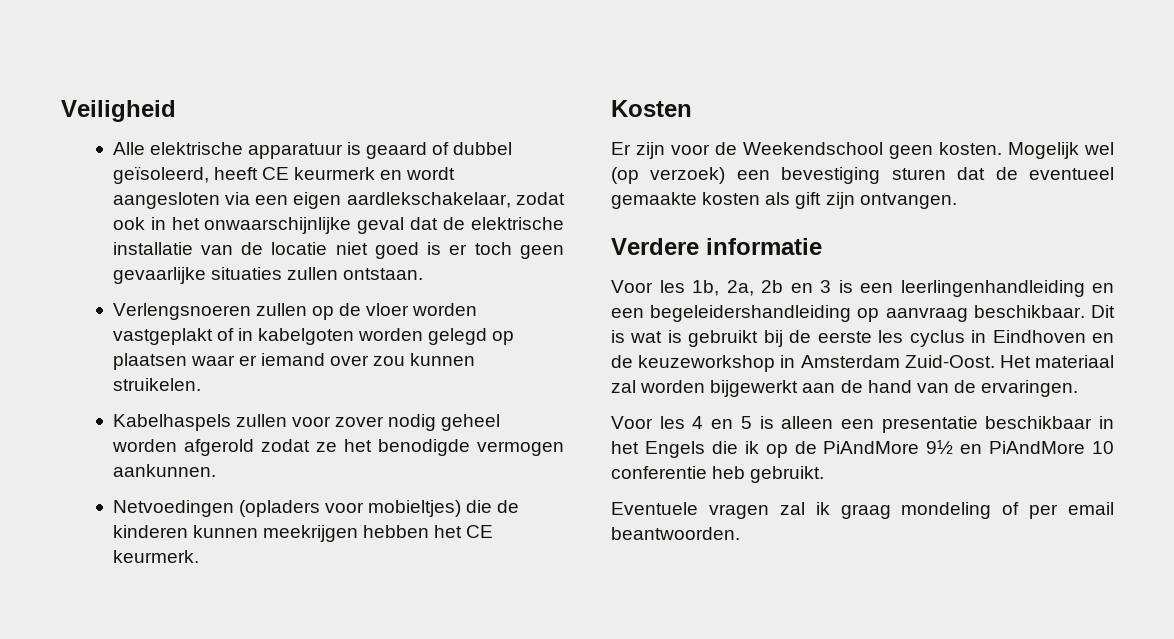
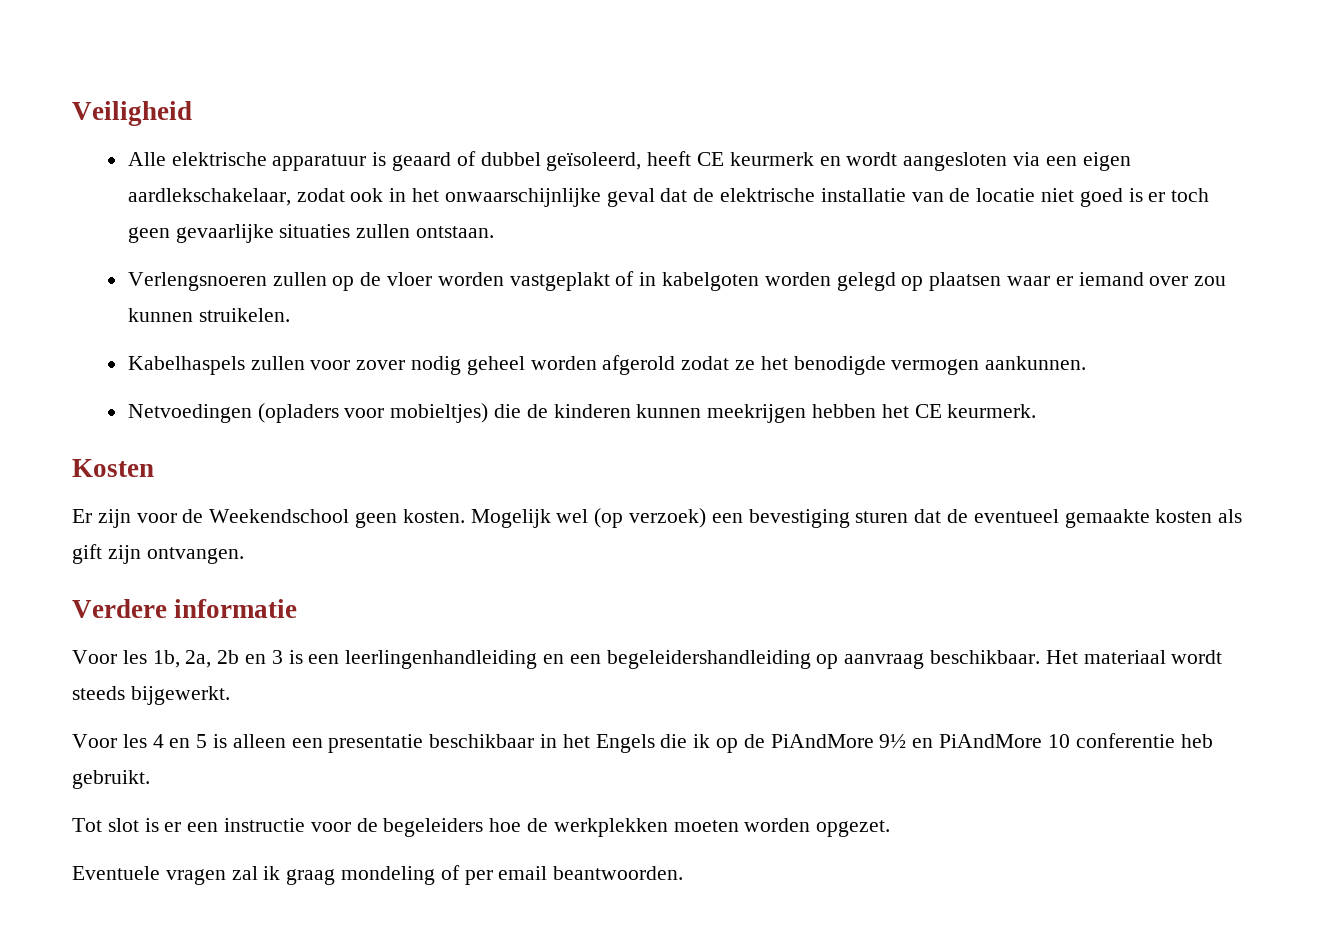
- Dit is wat is gebruikt bij de eerste les cyclus in Eindhoven en de keuzeworkshop in Amsterdam Zuid-Oost. Het materiaal zal worden bijgewerkt aan de hand van de ervaringen.
+ Het materiaal wordt steeds bijgewerkt.
+ Tot slot is er een instructie voor de begeleiders hoe de werkplekken moeten worden opgezet.

